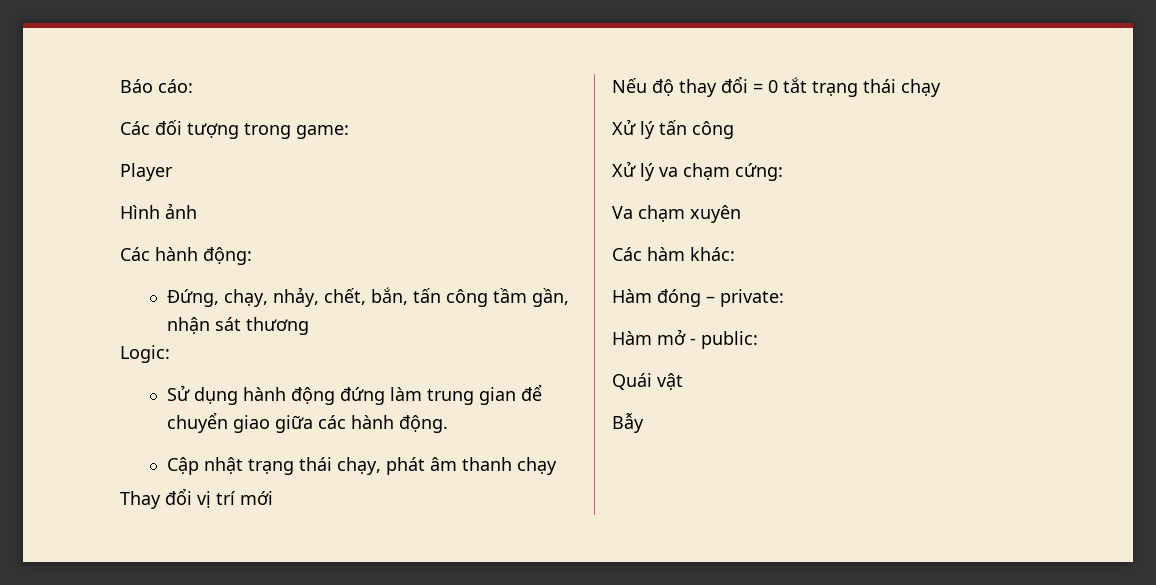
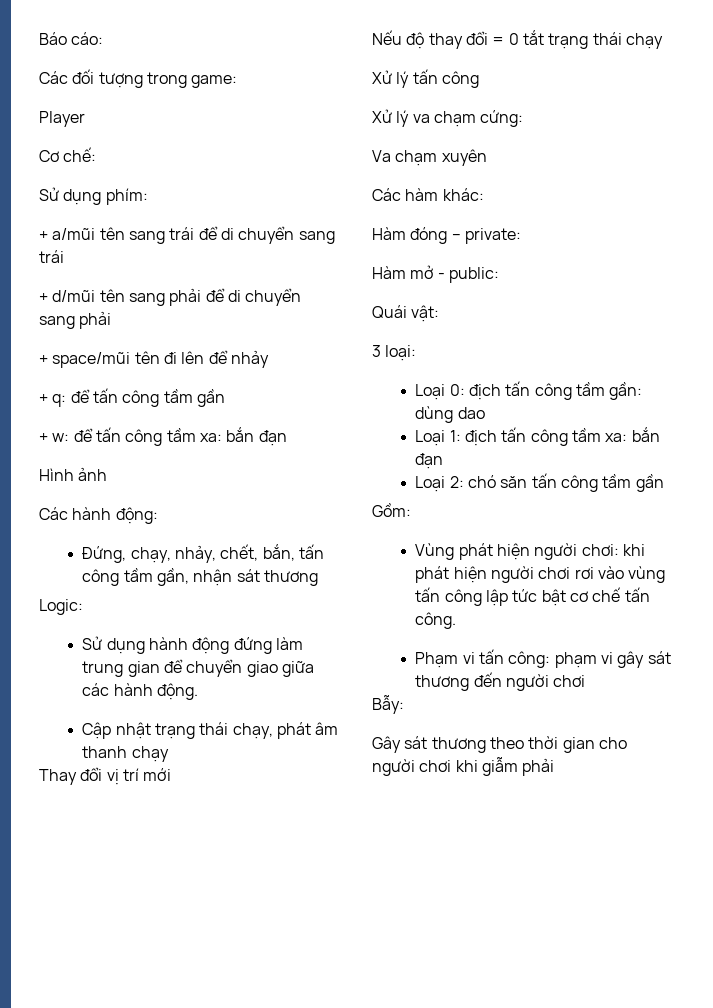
+ Cơ chế:
+ Sử dụng phím:
+ + a/mũi tên sang trái để di chuyển sang trái
+ + d/mũi tên sang phải để di chuyển sang phải
+ + space/mũi tên đi lên để nhảy
+ + q: để tấn công tầm gần
+ + w: để tấn công tầm xa: bắn đạn
- Quái vật
- Bẫy
+ Quái vật:
+ 3 loại:
+ Loại 0: địch tấn công tầm gần: dùng dao
+ Loại 1: địch tấn công tầm xa: bắn đạn
+ Loại 2: chó săn tấn công tầm gần
+ Gồm:
+ Vùng phát hiện người chơi: khi phát hiện người chơi rơi vào vùng tấn công lập tức bật cơ chế tấn công.
+ Phạm vi tấn công: phạm vi gây sát thương đến người chơi
+ Bẫy:
+ Gây sát thương theo thời gian cho người chơi khi giẫm phải

